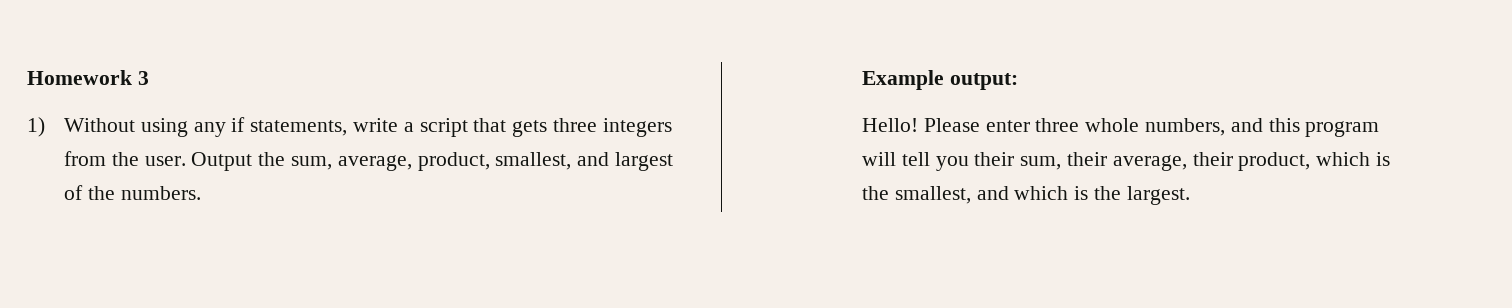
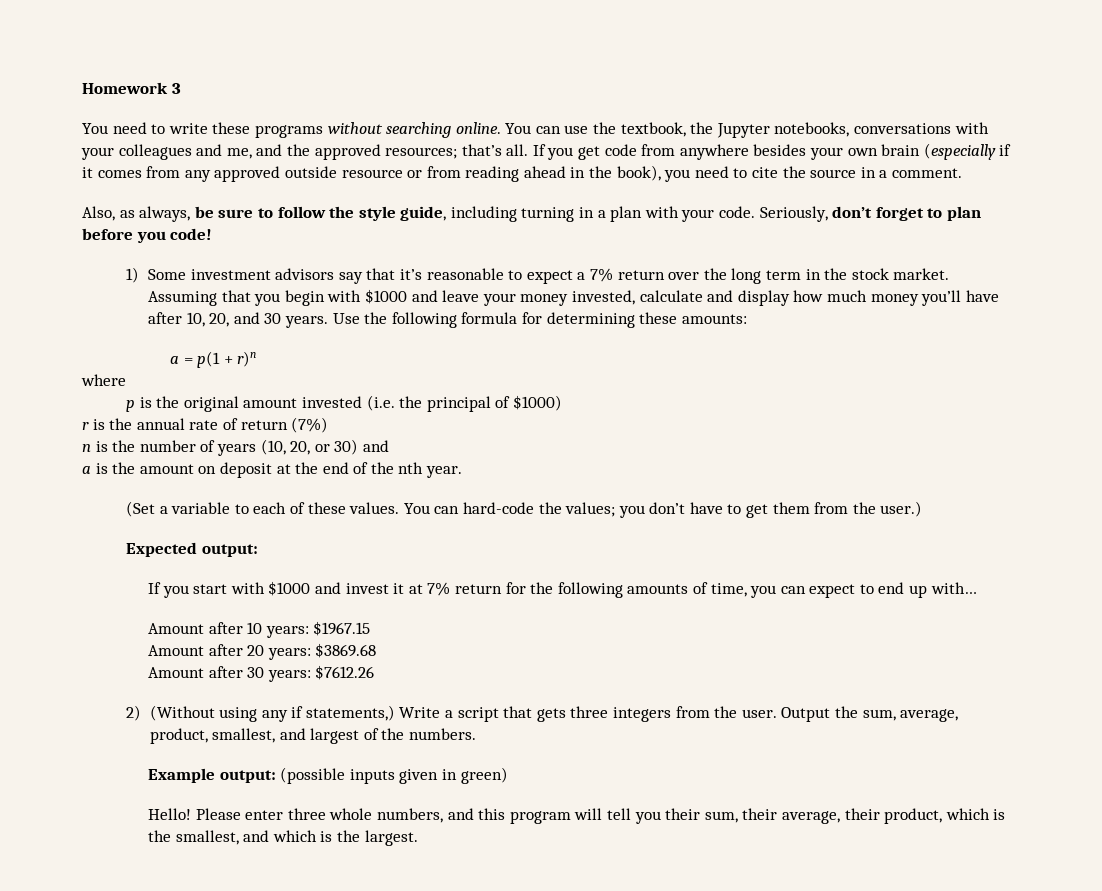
- 1) Without using any if statements, write a script that gets three integers from the user.
+ You need to write these programs without searching online. You can use the textbook, the Jupyter notebooks, conversations with your colleagues and me, and the approved resources; that’s all. If you get code from anywhere besides your own brain (especially if it comes from any approved outside resource or from reading ahead in the book), you need to cite the source in a comment.
+ Also, as always, be sure to follow the style guide, including turning in a plan with your code. Seriously, don’t forget to plan before you code!
+ 1) Some investment advisors say that it’s reasonable to expect a 7% return over the long term in the stock market. Assuming that you begin with $1000 and leave your money invested, calculate and display how much money you’ll have after 10, 20, and 30 years. Use the following formula for determining these amounts:
+ a = p(1 + r)n
+ where
+ p is the original amount invested (i.e. the principal of $1000)
+ r is the annual rate of return (7%)
+ n is the number of years (10, 20, or 30) and
+ a is the amount on deposit at the end of the nth year.
+ (Set a variable to each of these values. You can hard-code the values; you don’t have to get them from the user.)
+ Expected output:
+ If you start with $1000 and invest it at 7% return for the following amounts of time, you can expect to end up with…
+ Amount after 10 years: $1967.15
+ Amount after 20 years: $3869.68
+ Amount after 30 years: $7612.26
+ 2) (Without using any if statements,) Write a script that gets three integers from the user.
- Example output:
+ Example output: (possible inputs given in green)

